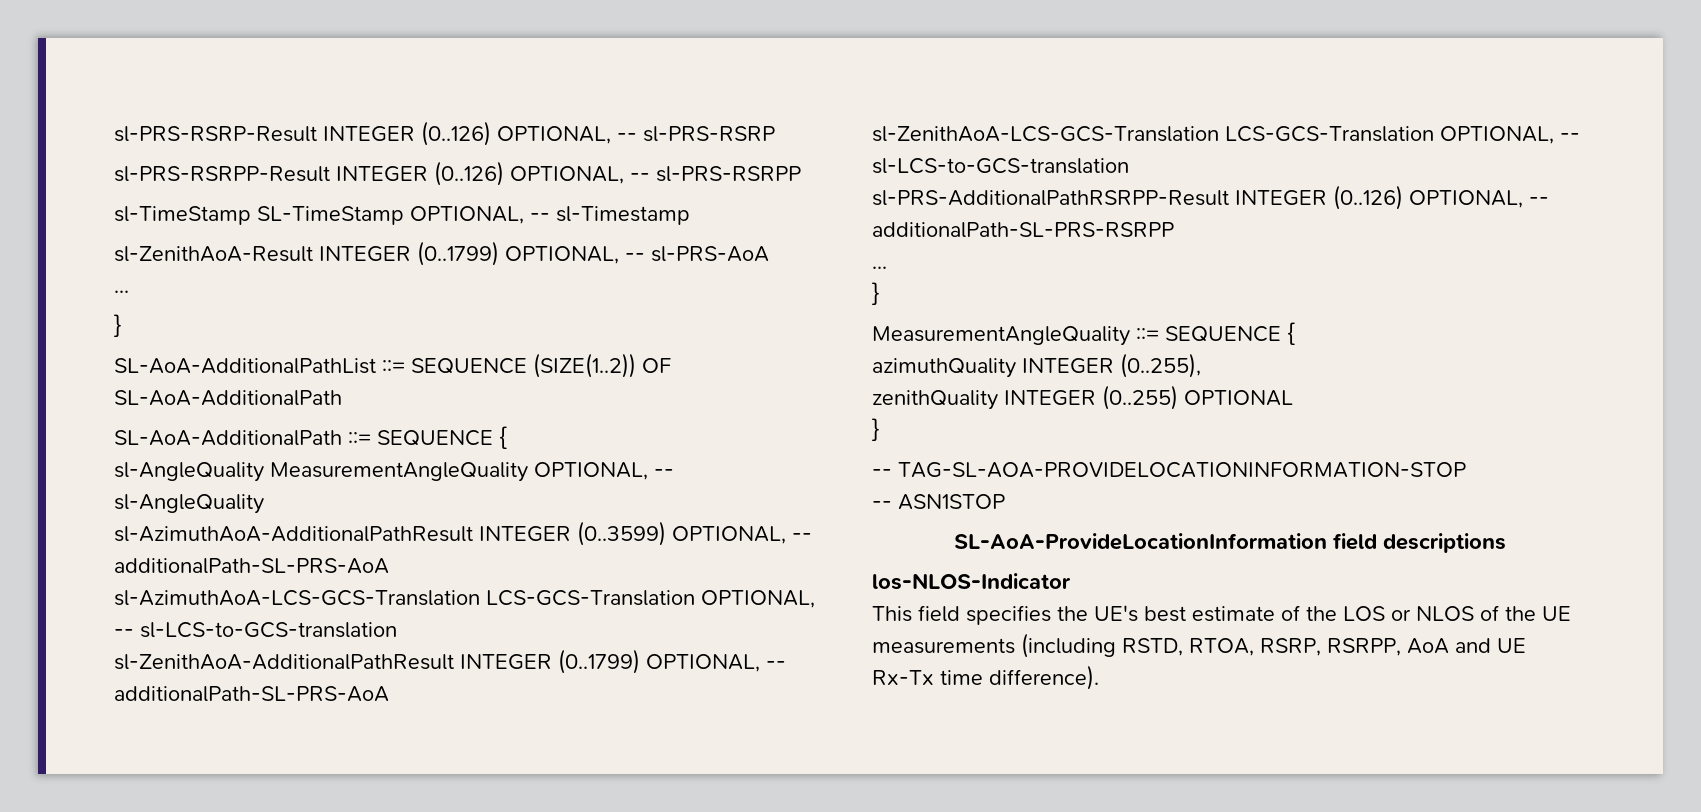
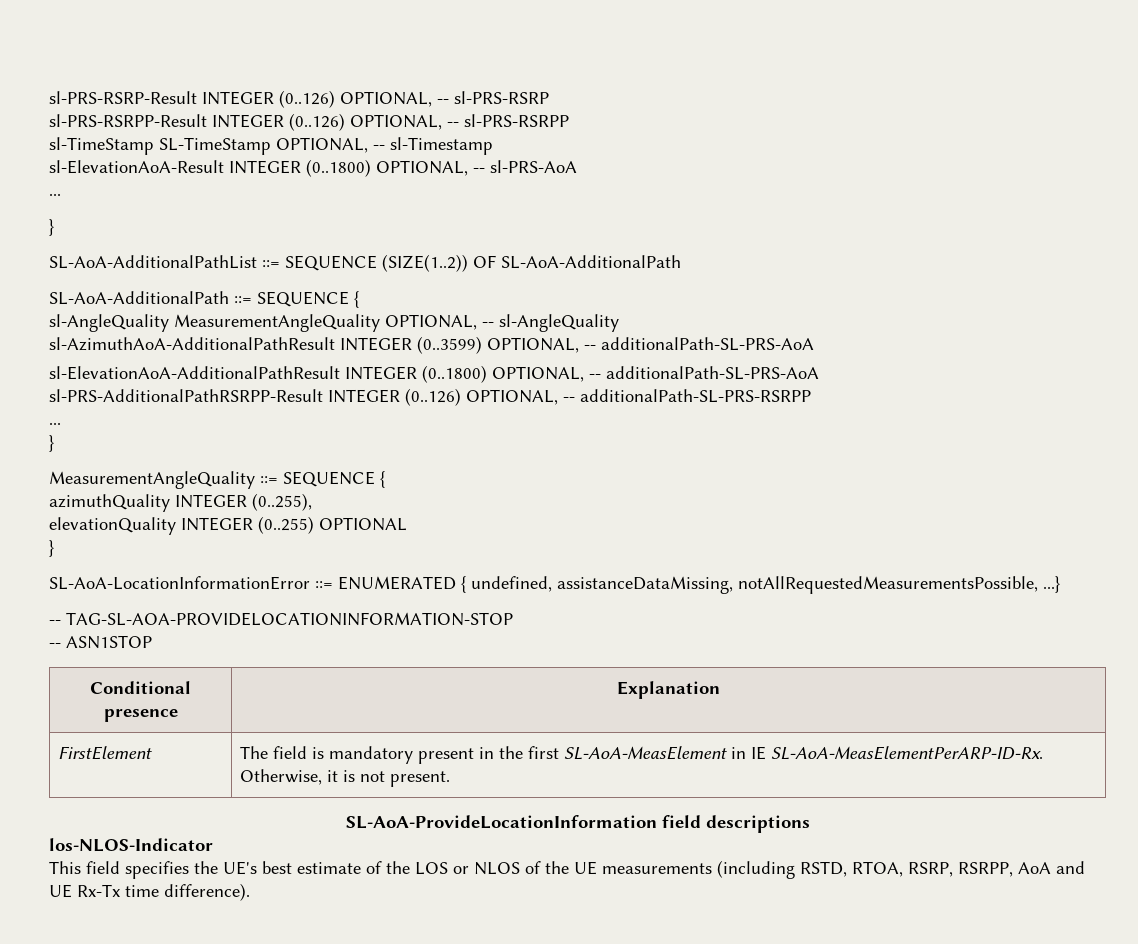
- sl-ZenithAoA-Result INTEGER (0..1799) OPTIONAL, -- sl-PRS-AoA
+ sl-ElevationAoA-Result INTEGER (0..1800) OPTIONAL, -- sl-PRS-AoA
- sl-AzimuthAoA-LCS-GCS-Translation LCS-GCS-Translation OPTIONAL, -- sl-LCS-to-GCS-translation
- sl-ZenithAoA-AdditionalPathResult INTEGER (0..1799) OPTIONAL, -- additionalPath-SL-PRS-AoA
- sl-ZenithAoA-LCS-GCS-Translation LCS-GCS-Translation OPTIONAL, -- sl-LCS-to-GCS-translation
+ sl-ElevationAoA-AdditionalPathResult INTEGER (0..1800) OPTIONAL, -- additionalPath-SL-PRS-AoA
- zenithQuality INTEGER (0..255) OPTIONAL
+ elevationQuality INTEGER (0..255) OPTIONAL
+ SL-AoA-LocationInformationError ::= ENUMERATED { undefined, assistanceDataMissing, notAllRequestedMeasurementsPossible, ...}
  -- TAG-SL-AOA-PROVIDELOCATIONINFORMATION-STOP
  -- ASN1STOP
+ Conditional presence | Explanation
+ FirstElement | The field is mandatory present in the first SL-AoA-MeasElement in IE SL-AoA-MeasElementPerARP-ID-Rx. Otherwise, it is not present.

